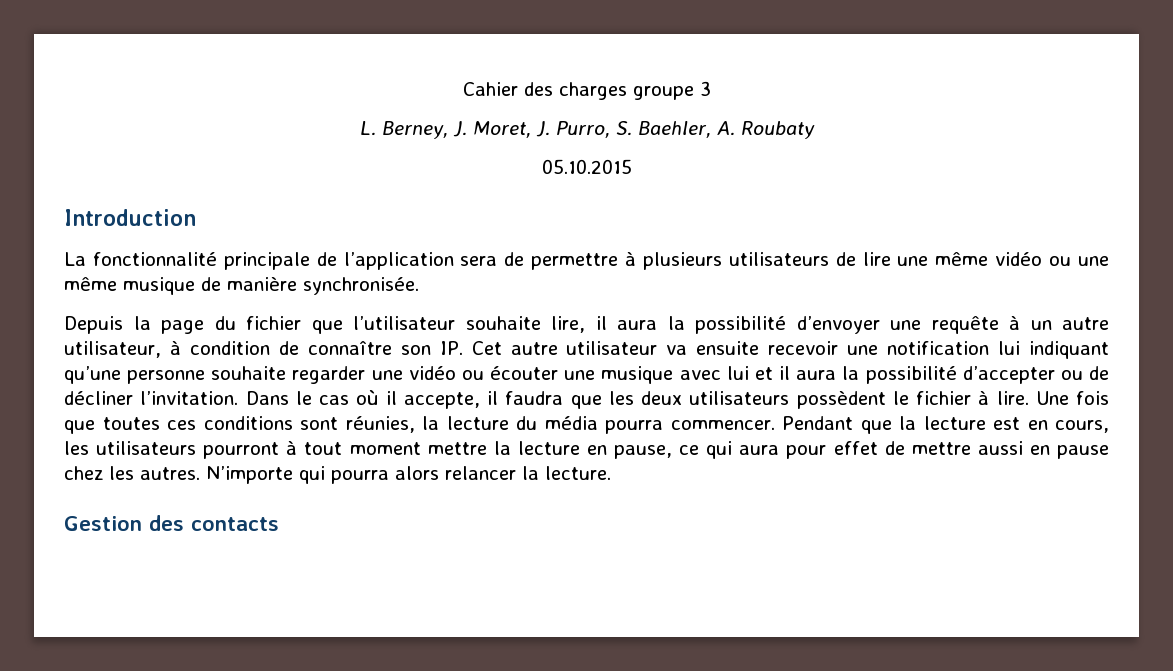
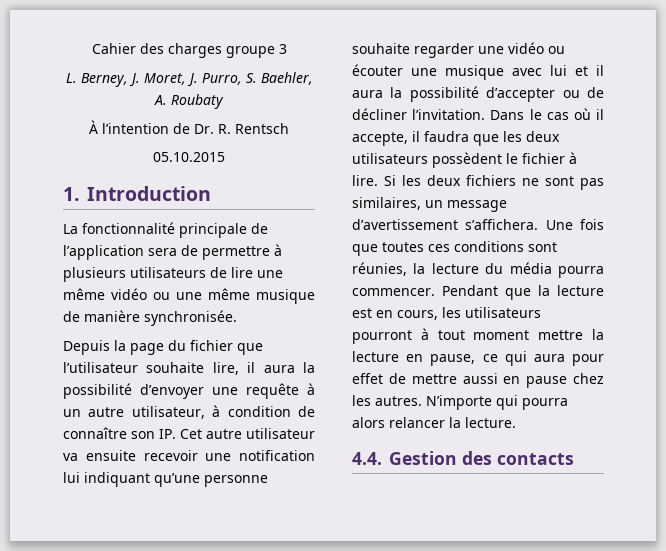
+ À l’intention de Dr. R. Rentsch
- Introduction
+ 1. Introduction
+ Si les deux fichiers ne sont pas similaires, un message d’avertissement s’affichera.
- Gestion des contacts
+ 4.4. Gestion des contacts

